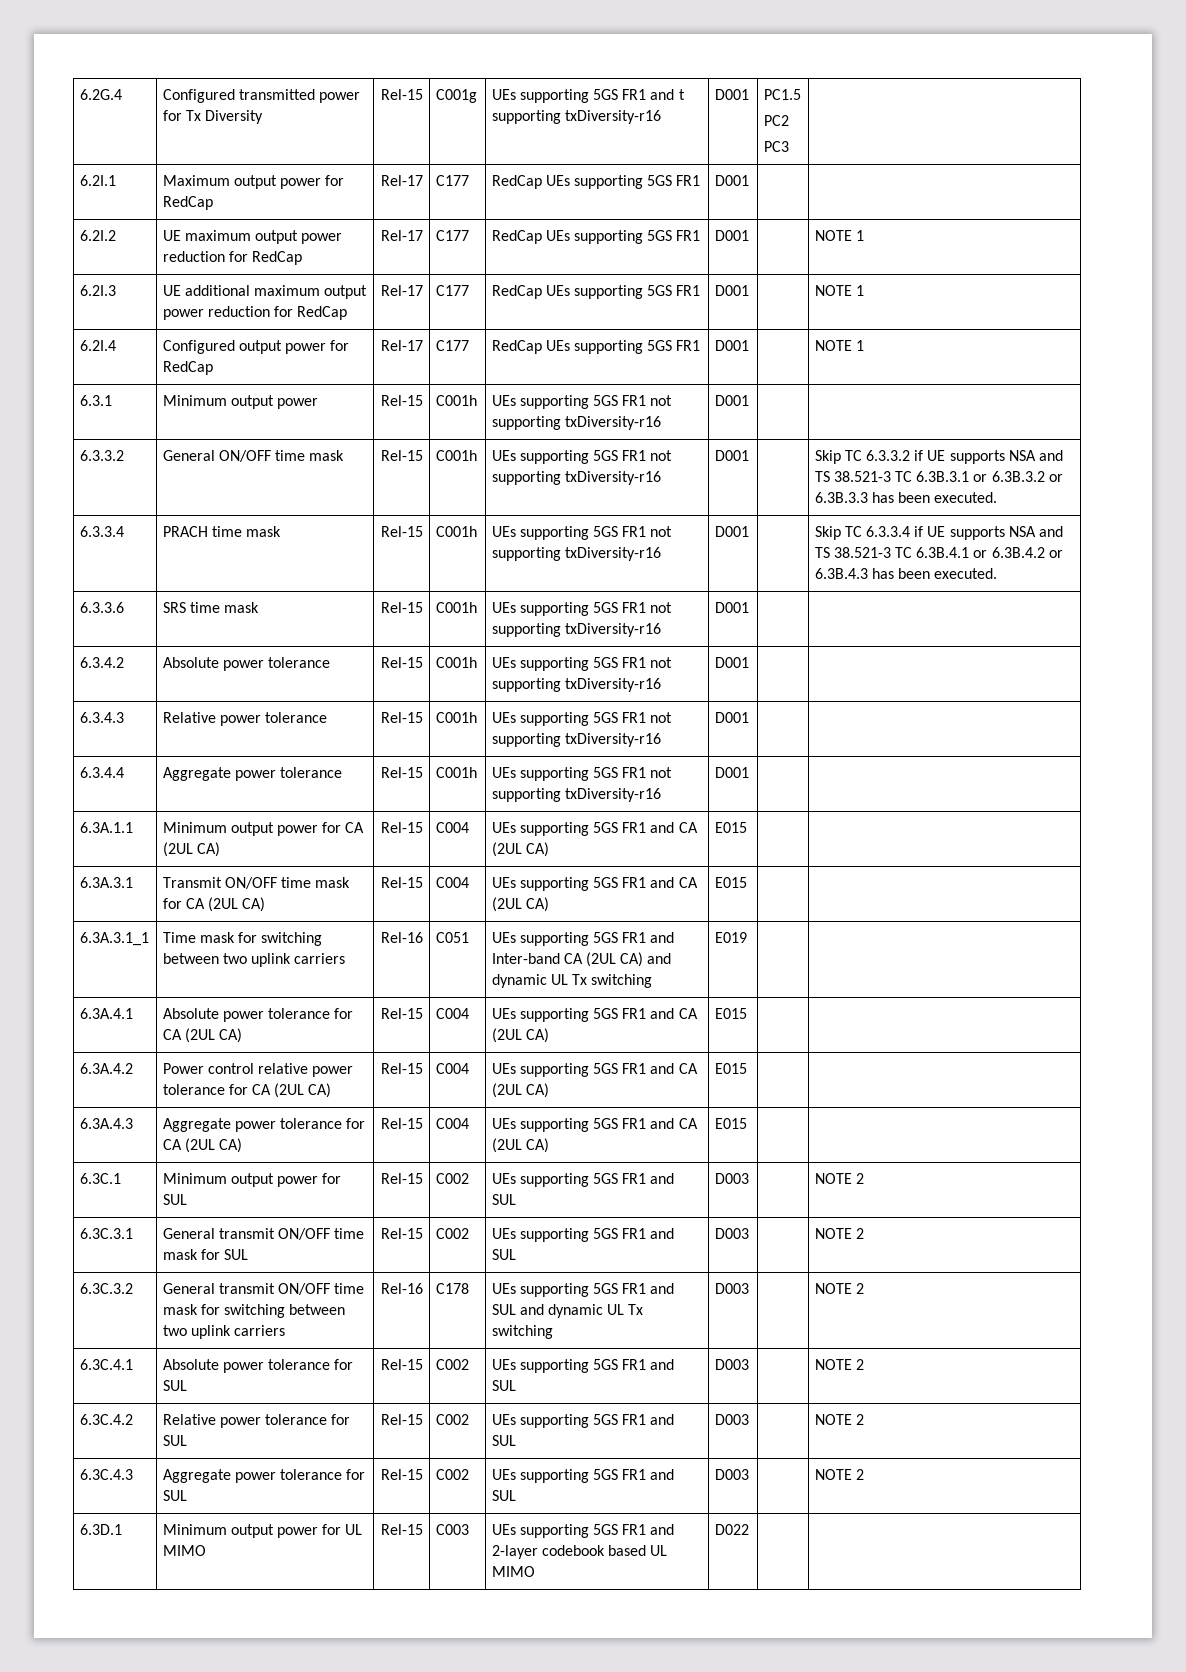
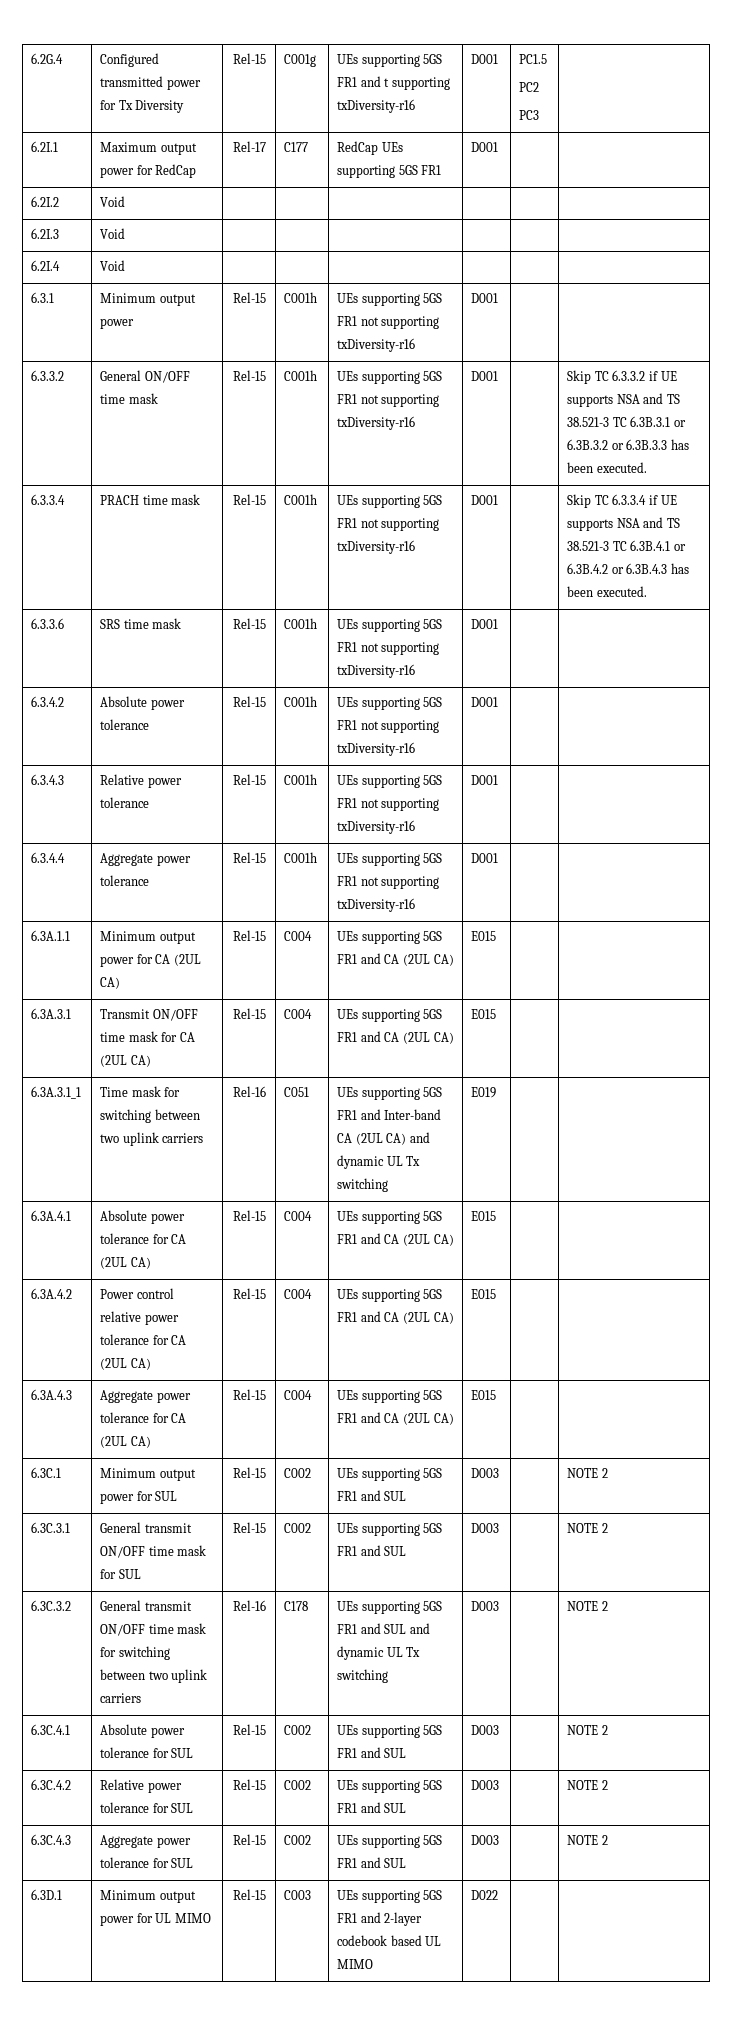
- 6.2I.2 | UE maximum output power reduction for RedCap | Rel-17 | C177 | RedCap UEs supporting 5GS FR1 | D001 | | NOTE 1
- 6.2I.3 | UE additional maximum output power reduction for RedCap | Rel-17 | C177 | RedCap UEs supporting 5GS FR1 | D001 | | NOTE 1
- 6.2I.4 | Configured output power for RedCap | Rel-17 | C177 | RedCap UEs supporting 5GS FR1 | D001 | | NOTE 1
+ 6.2I.2 | Void | | | | | |
+ 6.2I.3 | Void | | | | | |
+ 6.2I.4 | Void | | | | | |

